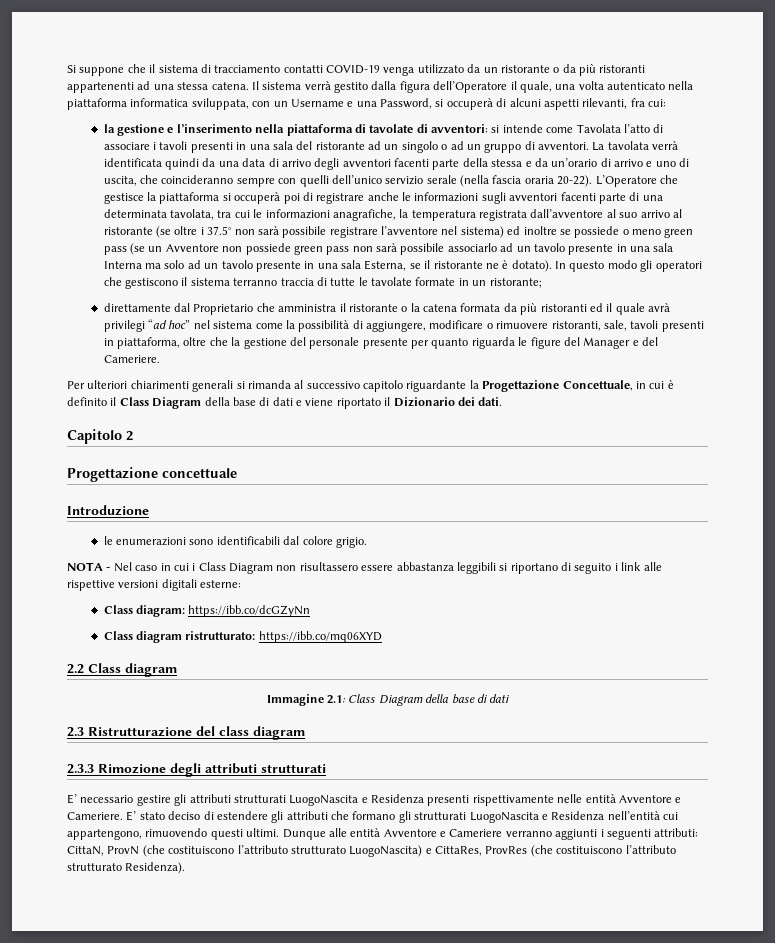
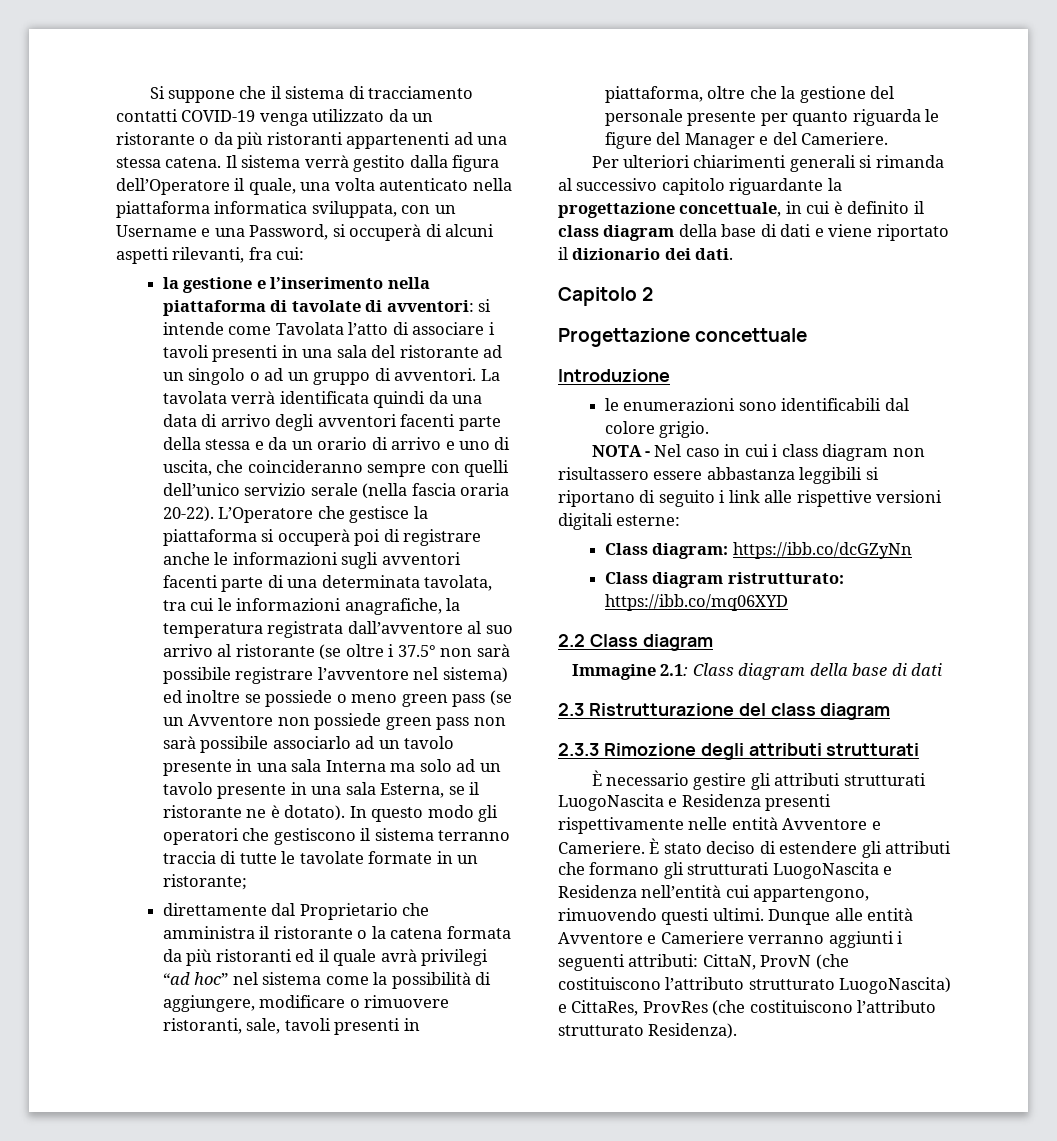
- La tavolata verrà identificata quindi da una data di arrivo degli avventori facenti parte della stessa e da un’orario di arrivo e uno di uscita, che coincideranno sempre con quelli dell’unico servizio serale (nella fascia oraria 20-22).
+ La tavolata verrà identificata quindi da una data di arrivo degli avventori facenti parte della stessa e da un orario di arrivo e uno di uscita, che coincideranno sempre con quelli dell’unico servizio serale (nella fascia oraria 20-22).
- Per ulteriori chiarimenti generali si rimanda al successivo capitolo riguardante la Progettazione Concettuale, in cui è definito il Class Diagram della base di dati e viene riportato il Dizionario dei dati.
+ Per ulteriori chiarimenti generali si rimanda al successivo capitolo riguardante la progettazione concettuale, in cui è definito il class diagram della base di dati e viene riportato il dizionario dei dati.
- NOTA - Nel caso in cui i Class Diagram non risultassero essere abbastanza leggibili si riportano di seguito i link alle rispettive versioni digitali esterne:
+ NOTA - Nel caso in cui i class diagram non risultassero essere abbastanza leggibili si riportano di seguito i link alle rispettive versioni digitali esterne:
- Immagine 2.1: Class Diagram della base di dati
+ Immagine 2.1: Class diagram della base di dati
- E’ necessario gestire gli attributi strutturati LuogoNascita e Residenza presenti rispettivamente nelle entità Avventore e Cameriere.
+ È necessario gestire gli attributi strutturati LuogoNascita e Residenza presenti rispettivamente nelle entità Avventore e Cameriere.
- E’ stato deciso di estendere gli attributi che formano gli strutturati LuogoNascita e Residenza nell’entità cui appartengono, rimuovendo questi ultimi.
+ È stato deciso di estendere gli attributi che formano gli strutturati LuogoNascita e Residenza nell’entità cui appartengono, rimuovendo questi ultimi.

